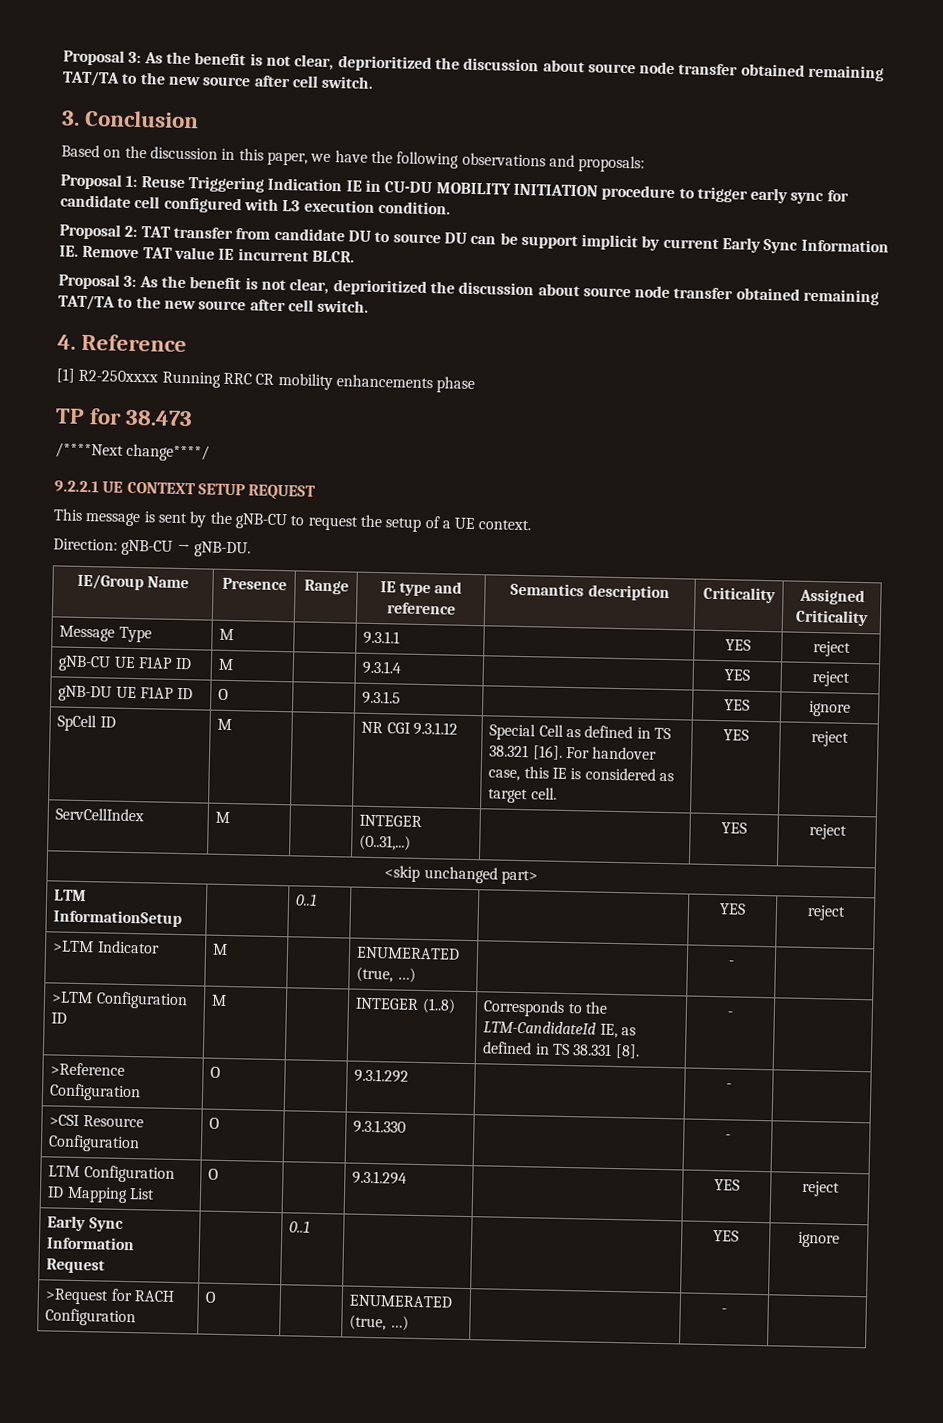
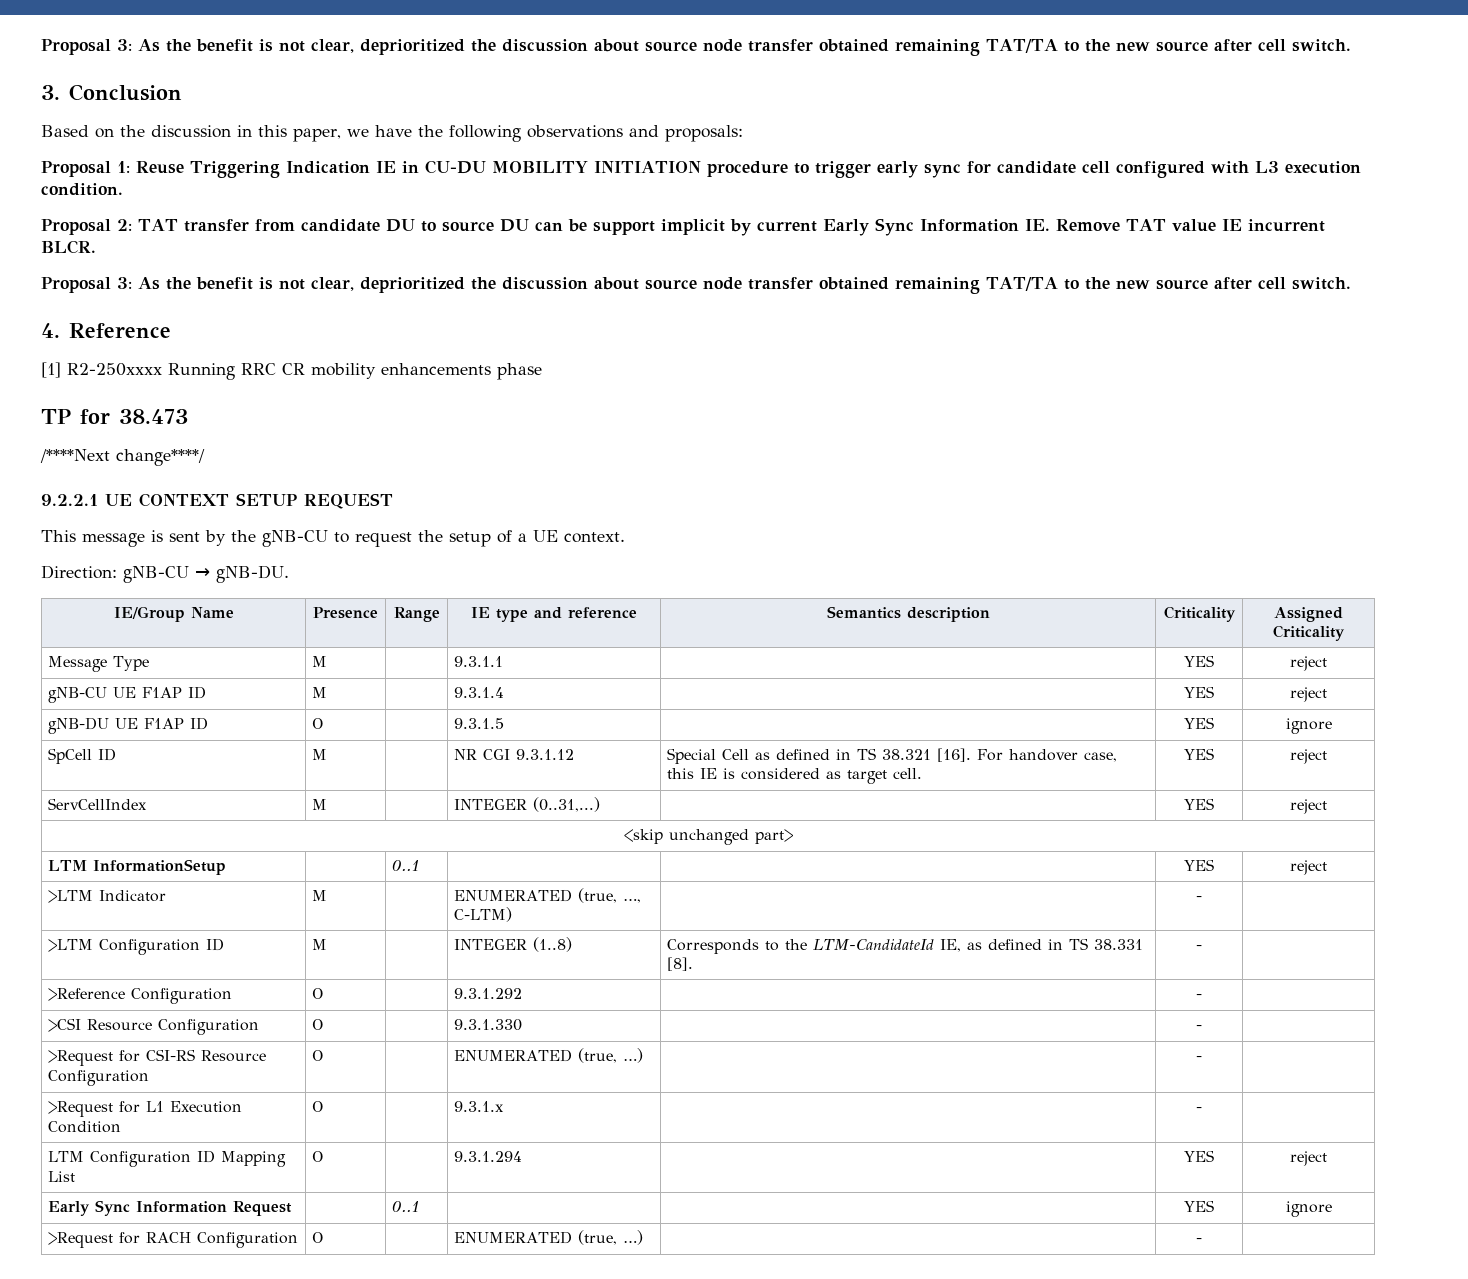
- >LTM Indicator | M | | ENUMERATED (true, …) | | - |
+ >LTM Indicator | M | | ENUMERATED (true, …, C-LTM) | | - |
+ >Request for CSI-RS Resource Configuration | O | | ENUMERATED (true, …) | | - |
+ >Request for L1 Execution Condition | O | | 9.3.1.x | | - |

